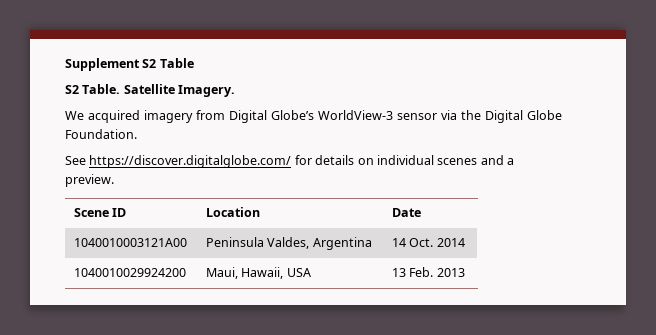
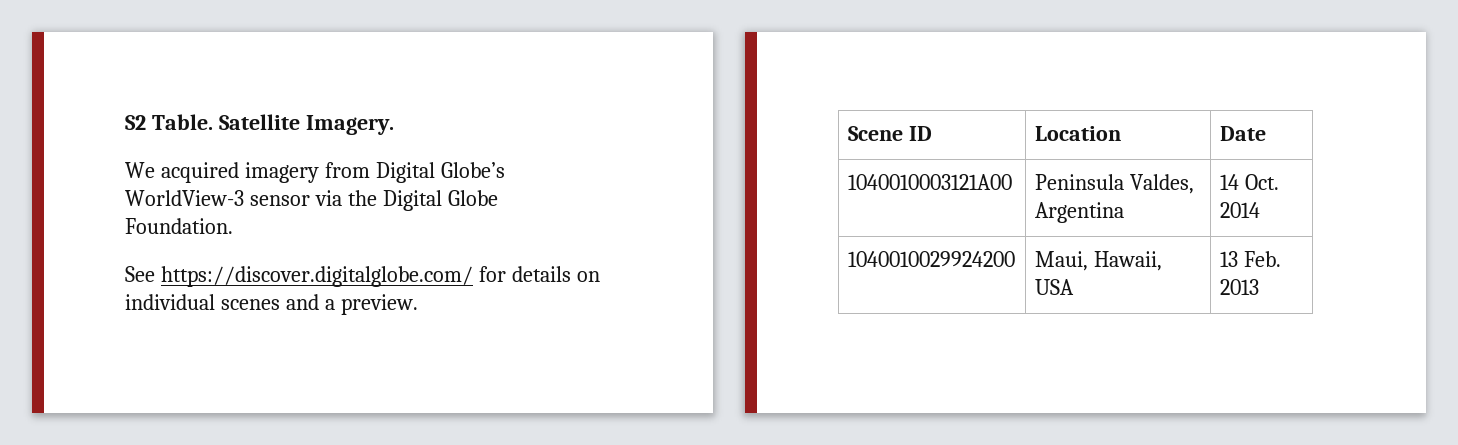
- Supplement S2 Table

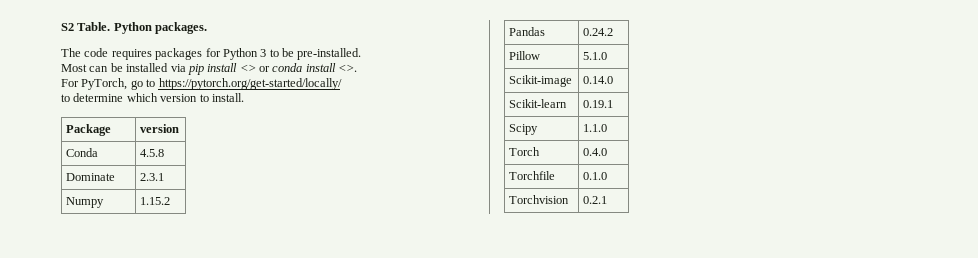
- Satellite Imagery.
- We acquired imagery from Digital Globe’s WorldView-3 sensor via the Digital Globe Foundation.
- See https://discover.digitalglobe.com/ for details on individual scenes and a preview.
- Scene ID | Location | Date
- 1040010003121A00 | Peninsula Valdes, Argentina | 14 Oct. 2014
- 1040010029924200 | Maui, Hawaii, USA | 13 Feb. 2013
+ Python packages.
+ The code requires packages for Python 3 to be pre-installed.
+ Most can be installed via pip install <> or conda install <>.
+ For PyTorch, go to https://pytorch.org/get-started/locally/
+ to determine which version to install.
+ Package | version
+ Conda | 4.5.8
+ Dominate | 2.3.1
+ Numpy | 1.15.2
+ Pandas | 0.24.2
+ Pillow | 5.1.0
+ Scikit-image | 0.14.0
+ Scikit-learn | 0.19.1
+ Scipy | 1.1.0
+ Torch | 0.4.0
+ Torchfile | 0.1.0
+ Torchvision | 0.2.1

